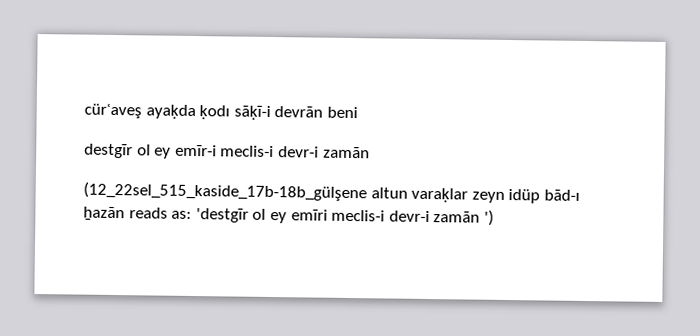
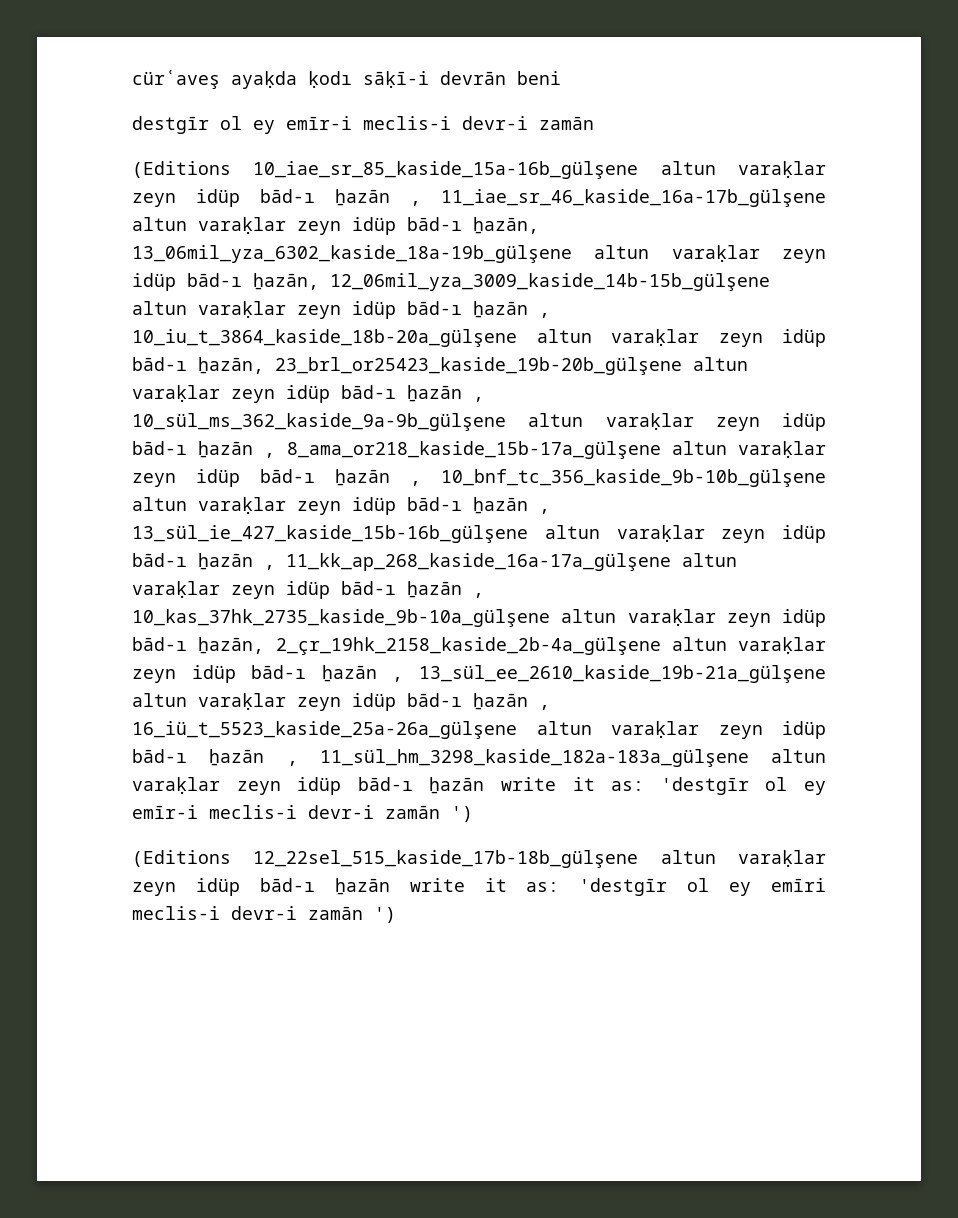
- (12_22sel_515_kaside_17b-18b_gülşene altun varaḳlar zeyn idüp bād-ı ẖazān reads as: 'destgīr ol ey emīri meclis-i devr-i zamān ')
+ (Editions 10_iae_sr_85_kaside_15a-16b_gülşene altun varaḳlar zeyn idüp bād-ı ẖazān , 11_iae_sr_46_kaside_16a-17b_gülşene altun varaḳlar zeyn idüp bād-ı ẖazān, 13_06mil_yza_6302_kaside_18a-19b_gülşene altun varaḳlar zeyn idüp bād-ı ẖazān, 12_06mil_yza_3009_kaside_14b-15b_gülşene altun varaḳlar zeyn idüp bād-ı ẖazān , 10_iu_t_3864_kaside_18b-20a_gülşene altun varaḳlar zeyn idüp bād-ı ẖazān, 23_brl_or25423_kaside_19b-20b_gülşene altun varaḳlar zeyn idüp bād-ı ẖazān , 10_sül_ms_362_kaside_9a-9b_gülşene altun varaḳlar zeyn idüp bād-ı ẖazān , 8_ama_or218_kaside_15b-17a_gülşene altun varaḳlar zeyn idüp bād-ı ẖazān , 10_bnf_tc_356_kaside_9b-10b_gülşene altun varaḳlar zeyn idüp bād-ı ẖazān , 13_sül_ie_427_kaside_15b-16b_gülşene altun varaḳlar zeyn idüp bād-ı ẖazān , 11_kk_ap_268_kaside_16a-17a_gülşene altun varaḳlar zeyn idüp bād-ı ẖazān , 10_kas_37hk_2735_kaside_9b-10a_gülşene altun varaḳlar zeyn idüp bād-ı ẖazān, 2_çr_19hk_2158_kaside_2b-4a_gülşene altun varaḳlar zeyn idüp bād-ı ẖazān , 13_sül_ee_2610_kaside_19b-21a_gülşene altun varaḳlar zeyn idüp bād-ı ẖazān , 16_iü_t_5523_kaside_25a-26a_gülşene altun varaḳlar zeyn idüp bād-ı ẖazān , 11_sül_hm_3298_kaside_182a-183a_gülşene altun varaḳlar zeyn idüp bād-ı ẖazān write it as: 'destgīr ol ey emīr-i meclis-i devr-i zamān ')
+ (Editions 12_22sel_515_kaside_17b-18b_gülşene altun varaḳlar zeyn idüp bād-ı ẖazān write it as: 'destgīr ol ey emīri meclis-i devr-i zamān ')

